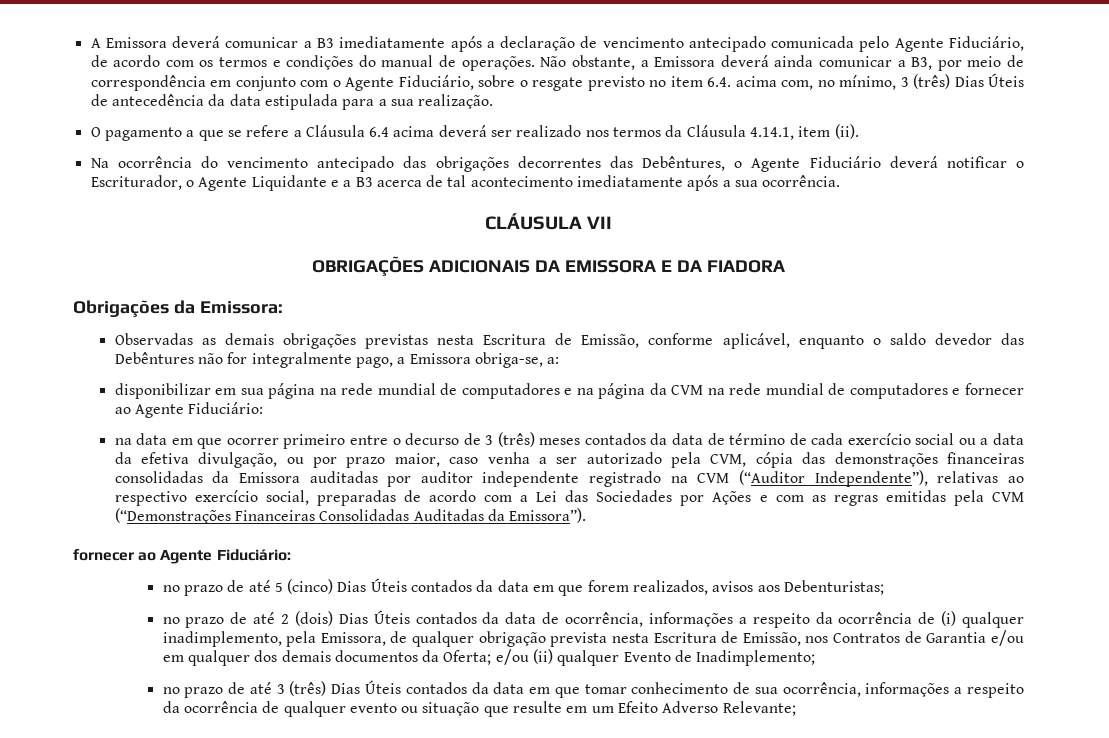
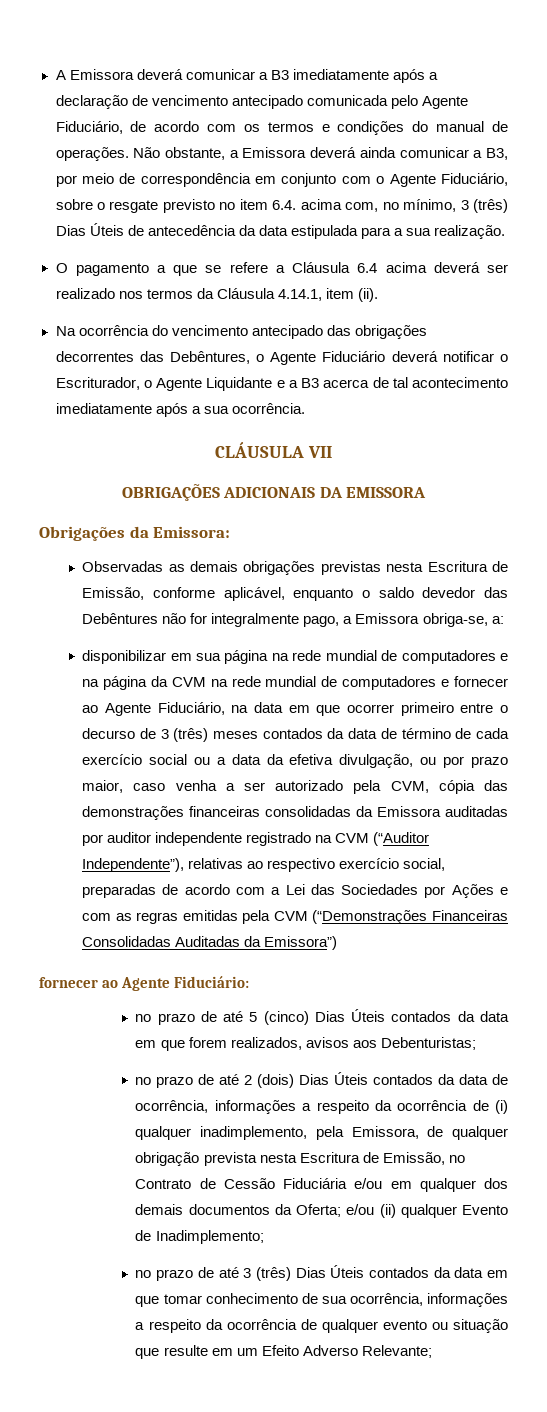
- OBRIGAÇÕES ADICIONAIS DA EMISSORA E DA FIADORA
+ OBRIGAÇÕES ADICIONAIS DA EMISSORA
- disponibilizar em sua página na rede mundial de computadores e na página da CVM na rede mundial de computadores e fornecer ao Agente Fiduciário:
- na data em que ocorrer primeiro entre o decurso de 3 (três) meses contados da data de término de cada exercício social ou a data da efetiva divulgação, ou por prazo maior, caso venha a ser autorizado pela CVM, cópia das demonstrações financeiras consolidadas da Emissora auditadas por auditor independente registrado na CVM (“Auditor Independente”), relativas ao respectivo exercício social, preparadas de acordo com a Lei das Sociedades por Ações e com as regras emitidas pela CVM (“Demonstrações Financeiras Consolidadas Auditadas da Emissora”).
+ disponibilizar em sua página na rede mundial de computadores e na página da CVM na rede mundial de computadores e fornecer ao Agente Fiduciário, na data em que ocorrer primeiro entre o decurso de 3 (três) meses contados da data de término de cada exercício social ou a data da efetiva divulgação, ou por prazo maior, caso venha a ser autorizado pela CVM, cópia das demonstrações financeiras consolidadas da Emissora auditadas por auditor independente registrado na CVM (“Auditor Independente”), relativas ao respectivo exercício social, preparadas de acordo com a Lei das Sociedades por Ações e com as regras emitidas pela CVM (“Demonstrações Financeiras Consolidadas Auditadas da Emissora”)
- no prazo de até 2 (dois) Dias Úteis contados da data de ocorrência, informações a respeito da ocorrência de (i) qualquer inadimplemento, pela Emissora, de qualquer obrigação prevista nesta Escritura de Emissão, nos Contratos de Garantia e/ou em qualquer dos demais documentos da Oferta; e/ou (ii) qualquer Evento de Inadimplemento;
+ no prazo de até 2 (dois) Dias Úteis contados da data de ocorrência, informações a respeito da ocorrência de (i) qualquer inadimplemento, pela Emissora, de qualquer obrigação prevista nesta Escritura de Emissão, no Contrato de Cessão Fiduciária e/ou em qualquer dos demais documentos da Oferta; e/ou (ii) qualquer Evento de Inadimplemento;

